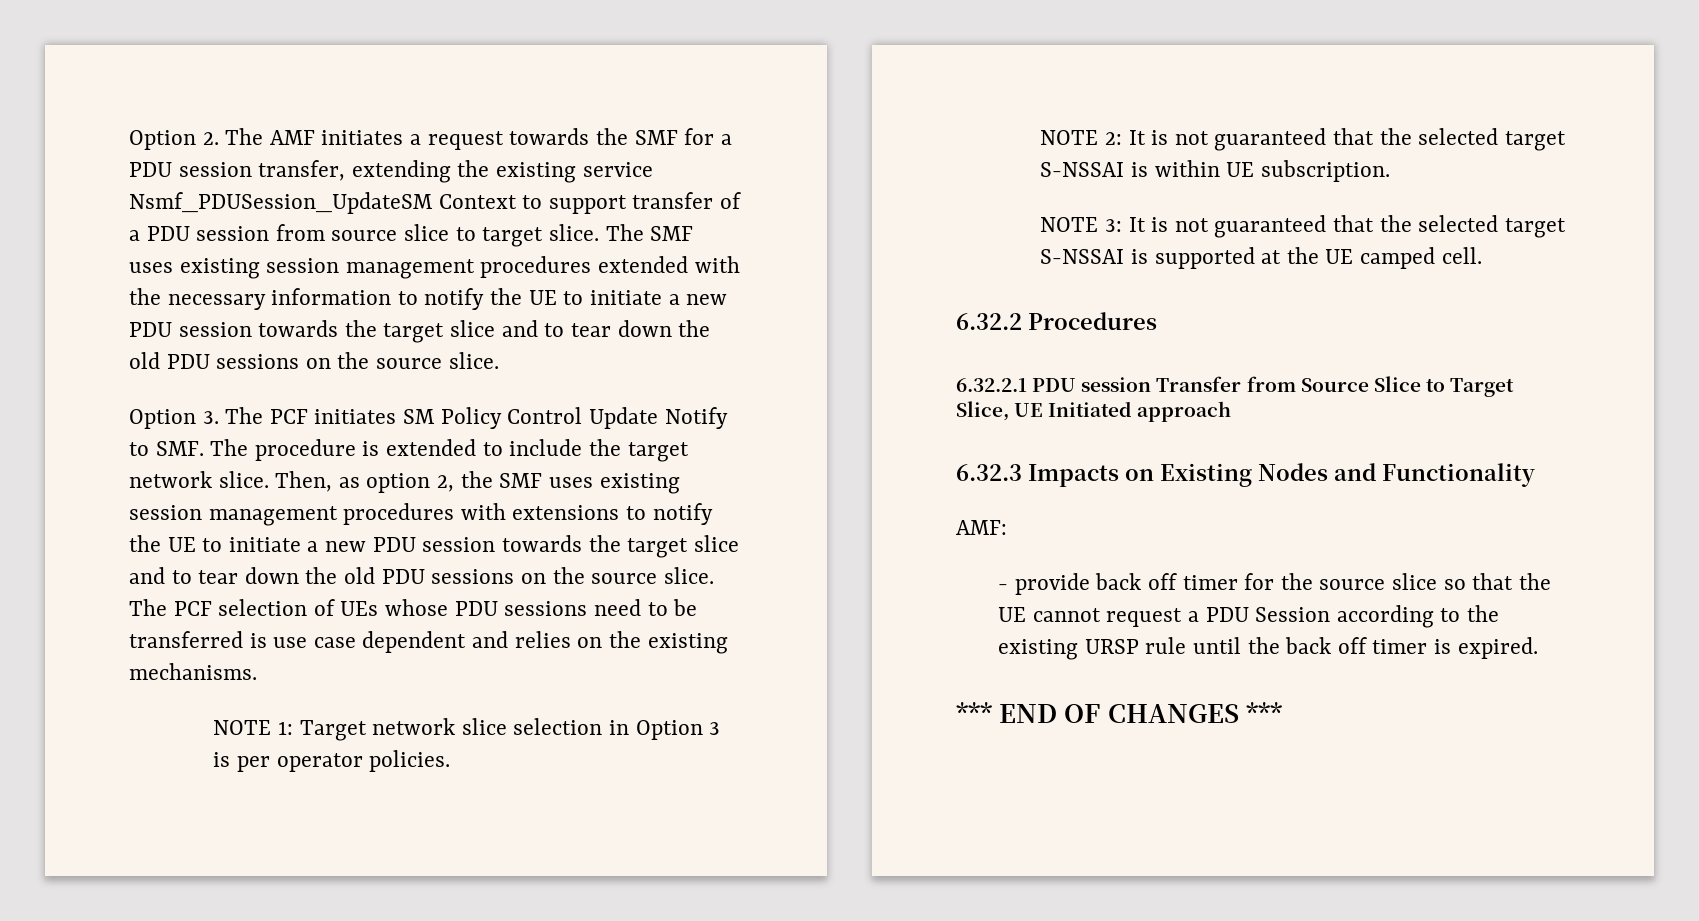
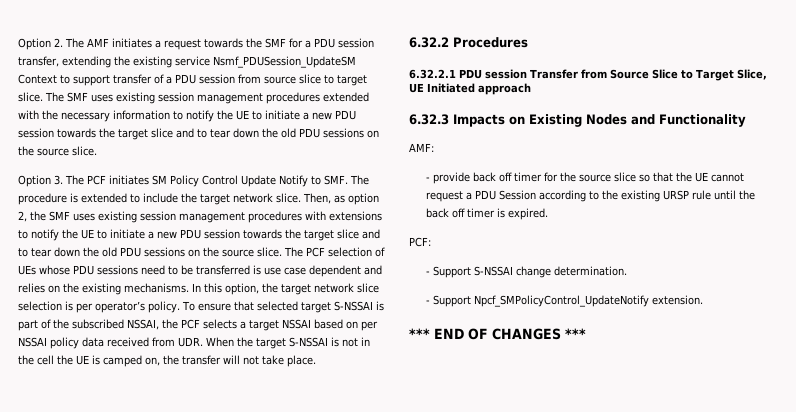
- The PCF selection of UEs whose PDU sessions need to be transferred is use case dependent and relies on the existing mechanisms.
- NOTE 1: Target network slice selection in Option 3 is per operator policies.
- NOTE 2: It is not guaranteed that the selected target S-NSSAI is within UE subscription.
- NOTE 3: It is not guaranteed that the selected target S-NSSAI is supported at the UE camped cell.
+ The PCF selection of UEs whose PDU sessions need to be transferred is use case dependent and relies on the existing mechanisms. In this option, the target network slice selection is per operator’s policy. To ensure that selected target S-NSSAI is part of the subscribed NSSAI, the PCF selects a target NSSAI based on per NSSAI policy data received from UDR. When the target S-NSSAI is not in the cell the UE is camped on, the transfer will not take place.
+ PCF:
+ - Support S-NSSAI change determination.
+ - Support Npcf_SMPolicyControl_UpdateNotify extension.

